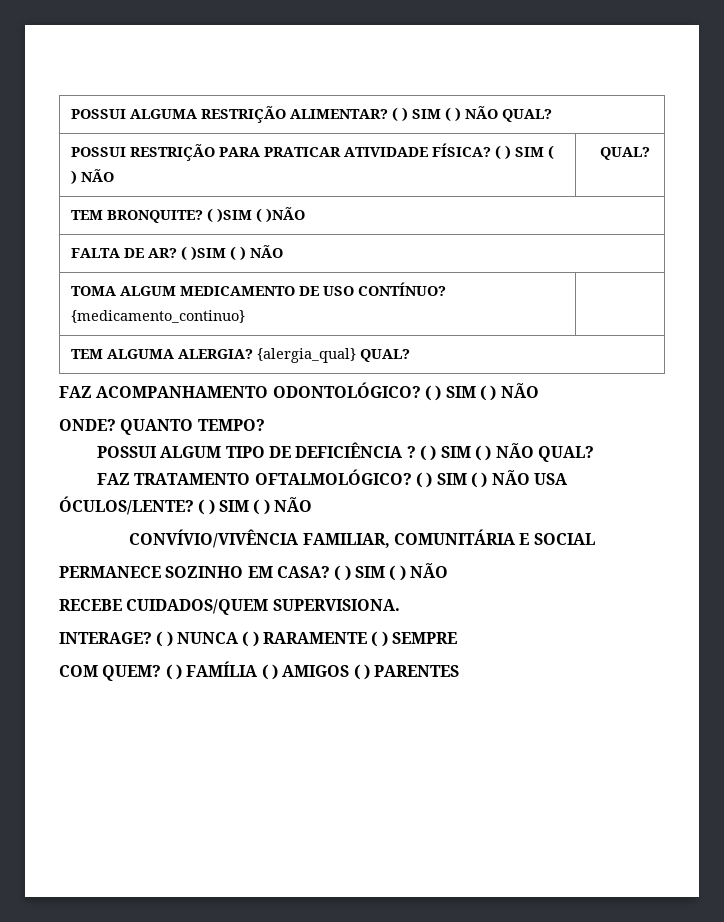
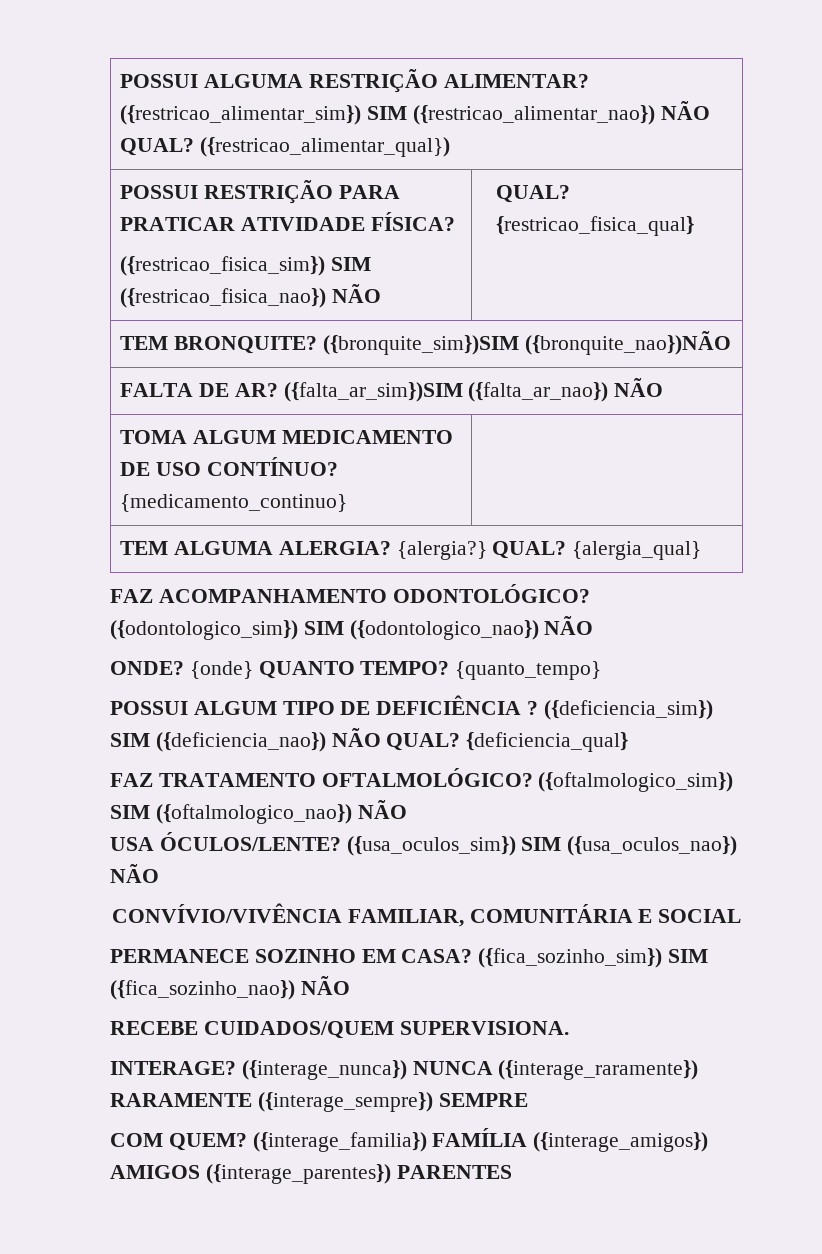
- POSSUI ALGUMA RESTRIÇÃO ALIMENTAR? ( ) SIM ( ) NÃO QUAL?
+ POSSUI ALGUMA RESTRIÇÃO ALIMENTAR? ({restricao_alimentar_sim}) SIM ({restricao_alimentar_nao}) NÃO QUAL? ({restricao_alimentar_qual})
- POSSUI RESTRIÇÃO PARA PRATICAR ATIVIDADE FÍSICA? ( ) SIM ( ) NÃO | QUAL?
+ POSSUI RESTRIÇÃO PARA PRATICAR ATIVIDADE FÍSICA?
+ ({restricao_fisica_sim}) SIM ({restricao_fisica_nao}) NÃO | QUAL? {restricao_fisica_qual}
- TEM BRONQUITE? ( )SIM ( )NÃO
+ TEM BRONQUITE? ({bronquite_sim})SIM ({bronquite_nao})NÃO
- FALTA DE AR? ( )SIM ( ) NÃO
+ FALTA DE AR? ({falta_ar_sim})SIM ({falta_ar_nao}) NÃO
- TEM ALGUMA ALERGIA? {alergia_qual} QUAL?
+ TEM ALGUMA ALERGIA? {alergia?} QUAL? {alergia_qual}
- FAZ ACOMPANHAMENTO ODONTOLÓGICO? ( ) SIM ( ) NÃO
+ FAZ ACOMPANHAMENTO ODONTOLÓGICO? ({odontologico_sim}) SIM ({odontologico_nao}) NÃO
- QUANTO TEMPO?
+ {onde} QUANTO TEMPO? {quanto_tempo}
- POSSUI ALGUM TIPO DE DEFICIÊNCIA ? ( ) SIM ( ) NÃO QUAL?
+ POSSUI ALGUM TIPO DE DEFICIÊNCIA ? ({deficiencia_sim}) SIM ({deficiencia_nao}) NÃO QUAL? {deficiencia_qual}
- ( ) SIM ( ) NÃO USA ÓCULOS/LENTE? ( ) SIM ( ) NÃO
+ ({oftalmologico_sim}) SIM ({oftalmologico_nao}) NÃO
+ USA ÓCULOS/LENTE? ({usa_oculos_sim}) SIM ({usa_oculos_nao}) NÃO
- PERMANECE SOZINHO EM CASA? ( ) SIM ( ) NÃO
+ PERMANECE SOZINHO EM CASA? ({fica_sozinho_sim}) SIM ({fica_sozinho_nao}) NÃO
- ( ) NUNCA ( ) RARAMENTE ( ) SEMPRE
- COM QUEM? ( ) FAMÍLIA ( ) AMIGOS ( ) PARENTES
+ ({interage_nunca}) NUNCA ({interage_raramente}) RARAMENTE ({interage_sempre}) SEMPRE
+ COM QUEM? ({interage_familia}) FAMÍLIA ({interage_amigos}) AMIGOS ({interage_parentes}) PARENTES

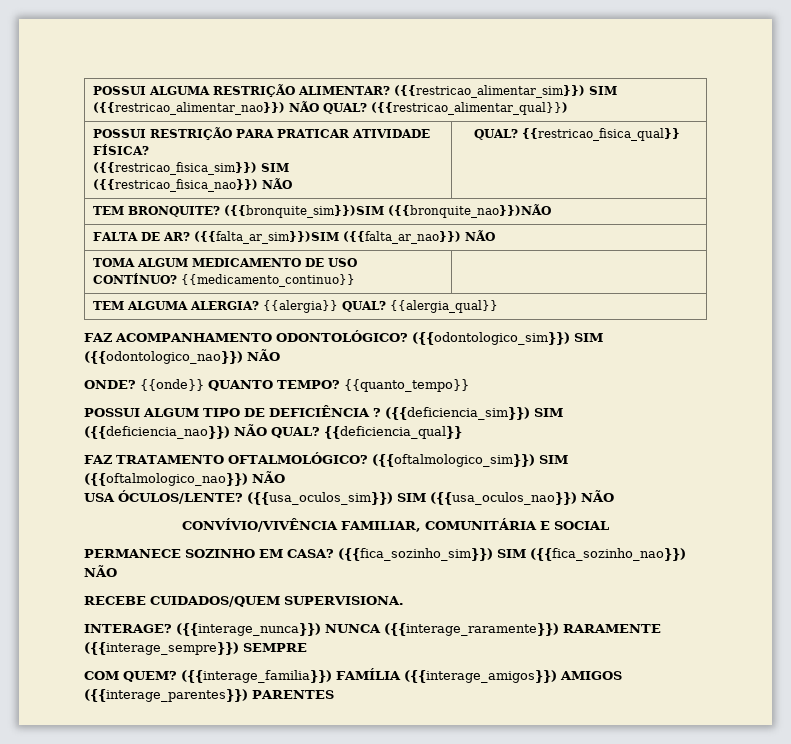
- POSSUI ALGUMA RESTRIÇÃO ALIMENTAR? ({restricao_alimentar_sim}) SIM ({restricao_alimentar_nao}) NÃO QUAL? ({restricao_alimentar_qual})
+ POSSUI ALGUMA RESTRIÇÃO ALIMENTAR? ({{restricao_alimentar_sim}}) SIM ({{restricao_alimentar_nao}}) NÃO QUAL? ({{restricao_alimentar_qual}})
  POSSUI RESTRIÇÃO PARA PRATICAR ATIVIDADE FÍSICA?
- ({restricao_fisica_sim}) SIM ({restricao_fisica_nao}) NÃO | QUAL? {restricao_fisica_qual}
+ ({{restricao_fisica_sim}}) SIM ({{restricao_fisica_nao}}) NÃO | QUAL? {{restricao_fisica_qual}}
- TEM BRONQUITE? ({bronquite_sim})SIM ({bronquite_nao})NÃO
+ TEM BRONQUITE? ({{bronquite_sim}})SIM ({{bronquite_nao}})NÃO
- FALTA DE AR? ({falta_ar_sim})SIM ({falta_ar_nao}) NÃO
+ FALTA DE AR? ({{falta_ar_sim}})SIM ({{falta_ar_nao}}) NÃO
- TOMA ALGUM MEDICAMENTO DE USO CONTÍNUO? {medicamento_continuo} |
+ TOMA ALGUM MEDICAMENTO DE USO CONTÍNUO? {{medicamento_continuo}} |
- TEM ALGUMA ALERGIA? {alergia?} QUAL? {alergia_qual}
+ TEM ALGUMA ALERGIA? {{alergia}} QUAL? {{alergia_qual}}
- ({odontologico_sim}) SIM ({odontologico_nao}) NÃO
+ ({{odontologico_sim}}) SIM ({{odontologico_nao}}) NÃO
- {onde} QUANTO TEMPO?
+ {{onde}} QUANTO TEMPO?
- {quanto_tempo}
+ {{quanto_tempo}}
- ({deficiencia_sim}) SIM ({deficiencia_nao}) NÃO QUAL? {deficiencia_qual}
+ ({{deficiencia_sim}}) SIM ({{deficiencia_nao}}) NÃO QUAL? {{deficiencia_qual}}
- ({oftalmologico_sim}) SIM ({oftalmologico_nao}) NÃO
+ ({{oftalmologico_sim}}) SIM ({{oftalmologico_nao}}) NÃO
- ({usa_oculos_sim}) SIM ({usa_oculos_nao}) NÃO
+ ({{usa_oculos_sim}}) SIM ({{usa_oculos_nao}}) NÃO
- ({fica_sozinho_sim}) SIM ({fica_sozinho_nao}) NÃO
+ ({{fica_sozinho_sim}}) SIM ({{fica_sozinho_nao}}) NÃO
- ({interage_nunca}) NUNCA ({interage_raramente}) RARAMENTE ({interage_sempre}) SEMPRE
- COM QUEM? ({interage_familia}) FAMÍLIA ({interage_amigos}) AMIGOS ({interage_parentes}) PARENTES
+ ({{interage_nunca}}) NUNCA ({{interage_raramente}}) RARAMENTE ({{interage_sempre}}) SEMPRE
+ COM QUEM? ({{interage_familia}}) FAMÍLIA ({{interage_amigos}}) AMIGOS ({{interage_parentes}}) PARENTES

